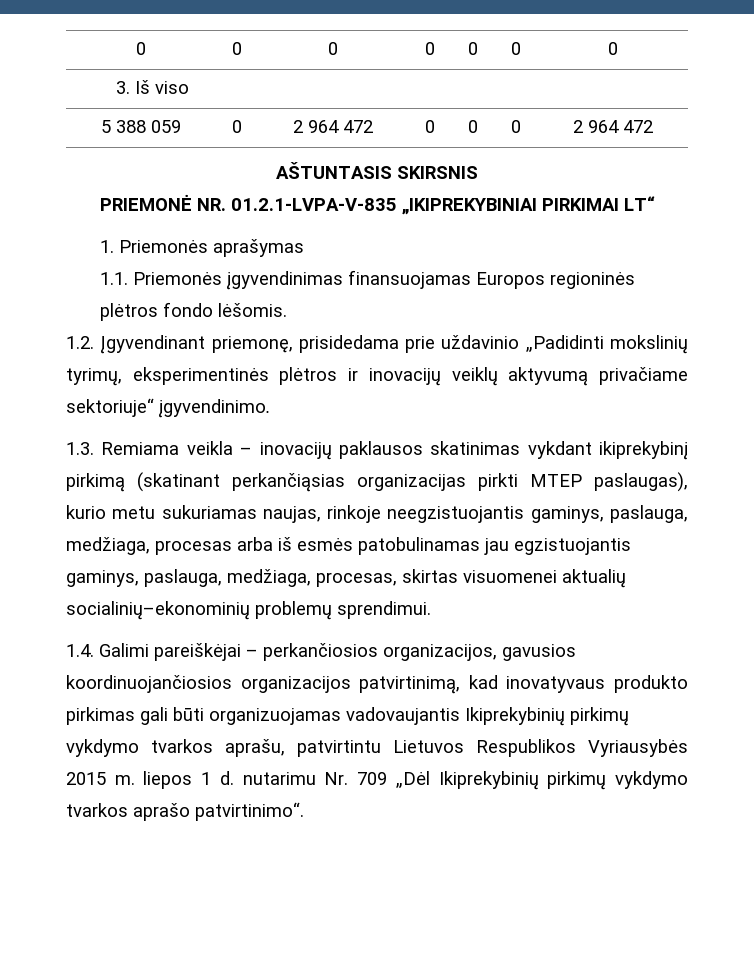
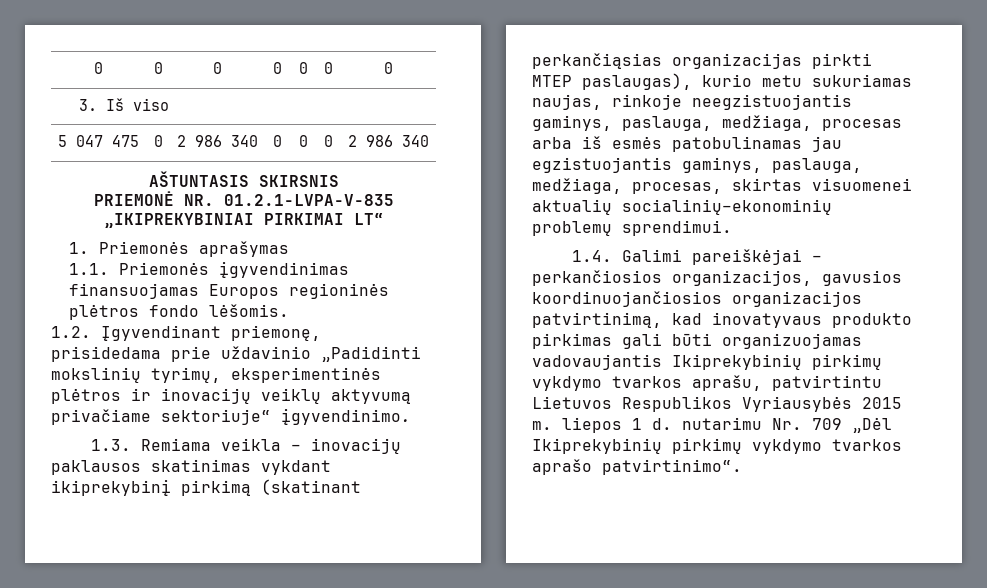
- 5 388 059 | 0 | 2 964 472 | 0 | 0 | 0 | 2 964 472
+ 5 047 475 | 0 | 2 986 340 | 0 | 0 | 0 | 2 986 340

